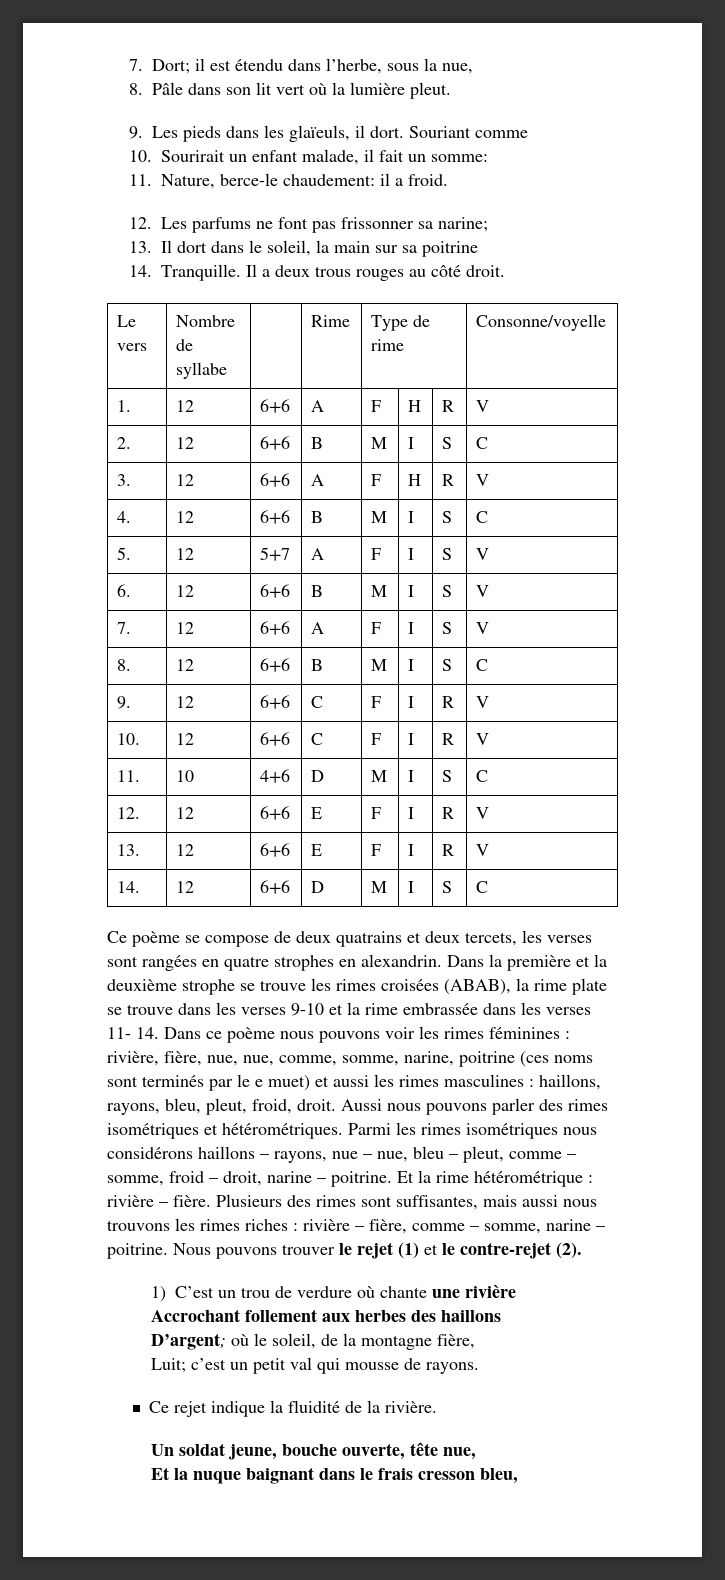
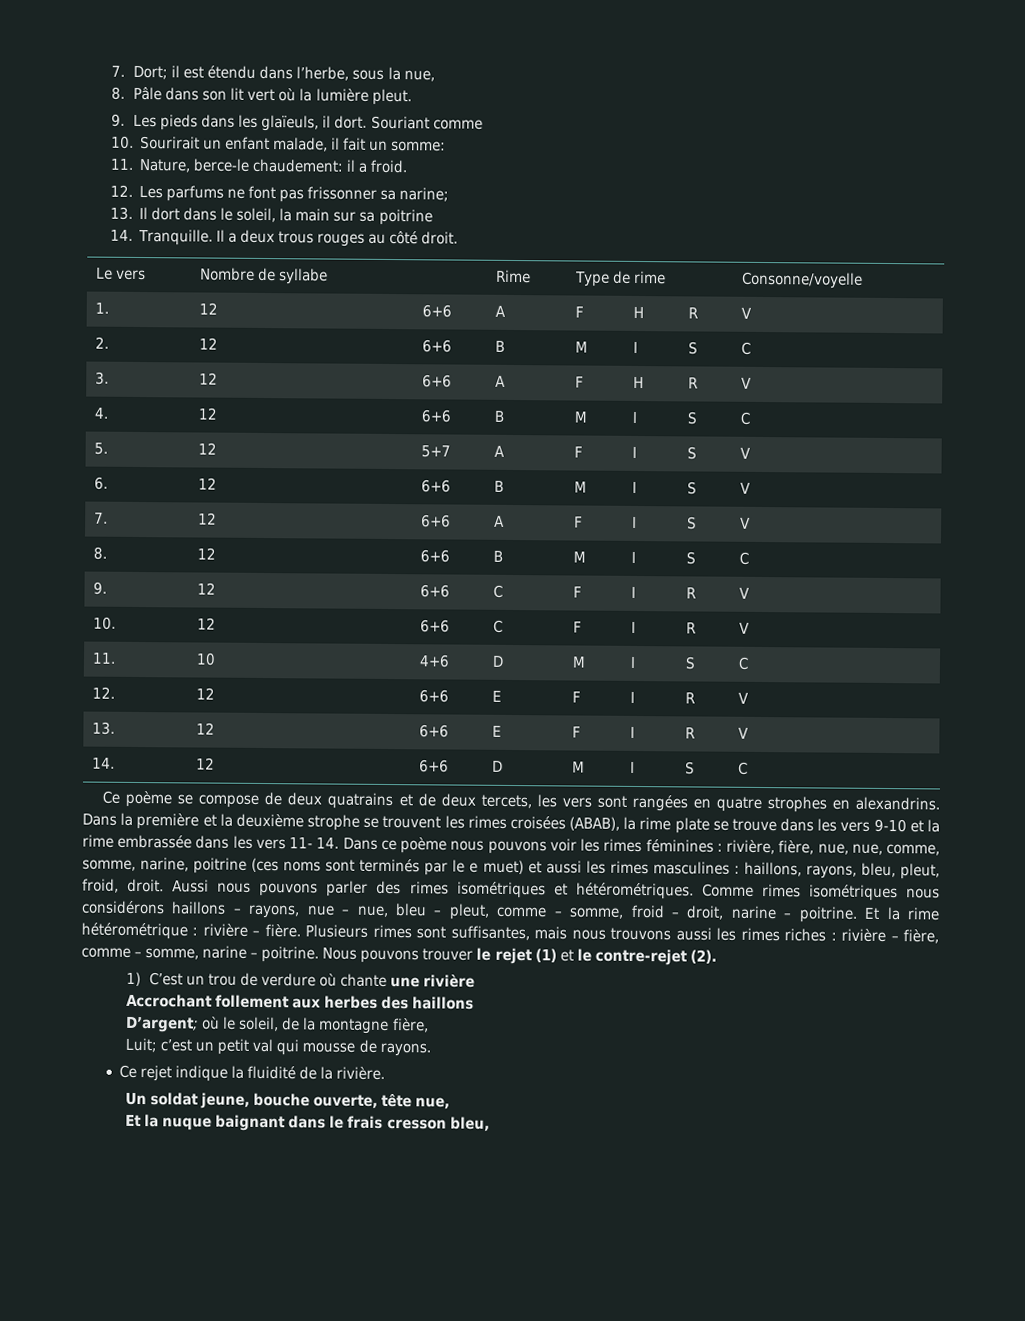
- Ce poème se compose de deux quatrains et deux tercets, les verses sont rangées en quatre strophes en alexandrin.
+ Ce poème se compose de deux quatrains et de deux tercets, les vers sont rangées en quatre strophes en alexandrins.
- Dans la première et la deuxième strophe se trouve les rimes croisées (ABAB), la rime plate se trouve dans les verses 9-10 et la rime embrassée dans les verses 11- 14. Dans ce poème nous pouvons voir les rimes féminines :
+ Dans la première et la deuxième strophe se trouvent les rimes croisées (ABAB), la rime plate se trouve dans les vers 9-10 et la rime embrassée dans les vers 11- 14. Dans ce poème nous pouvons voir les rimes féminines :
- Parmi les rimes isométriques nous considérons haillons – rayons, nue – nue, bleu – pleut, comme – somme, froid – droit, narine – poitrine.
+ Comme rimes isométriques nous considérons haillons – rayons, nue – nue, bleu – pleut, comme – somme, froid – droit, narine – poitrine.
- Plusieurs des rimes sont suffisantes, mais aussi nous trouvons les rimes riches : rivière – fière, comme – somme, narine – poitrine.
+ Plusieurs rimes sont suffisantes, mais nous trouvons aussi les rimes riches : rivière – fière, comme – somme, narine – poitrine.

